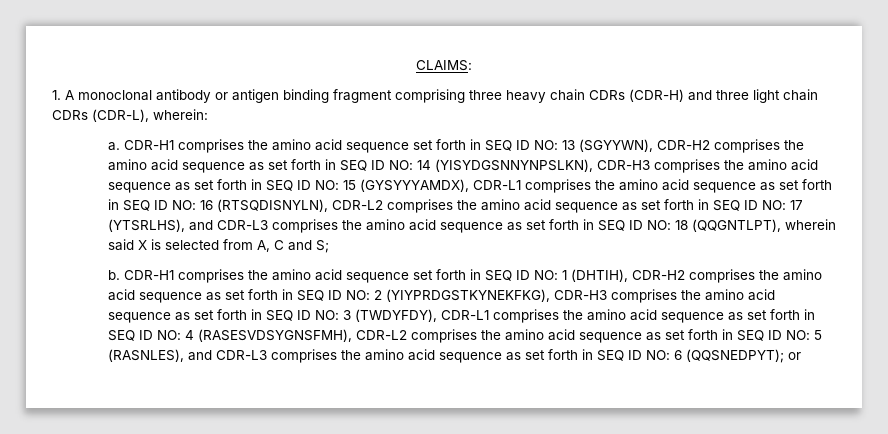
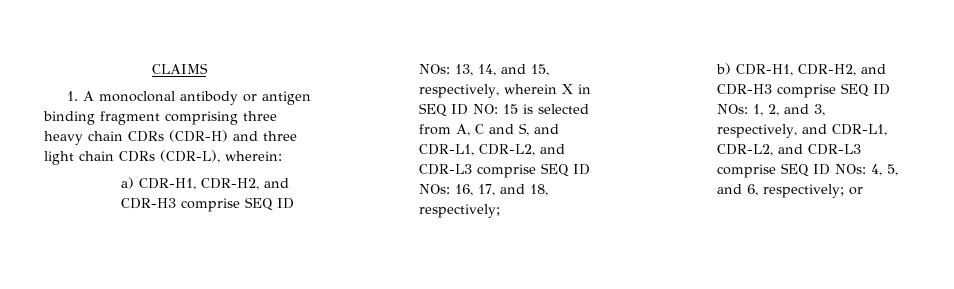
- CLAIMS:
+ CLAIMS
- a. CDR-H1 comprises the amino acid sequence set forth in SEQ ID NO: 13 (SGYYWN), CDR-H2 comprises the amino acid sequence as set forth in SEQ ID NO: 14 (YISYDGSNNYNPSLKN), CDR-H3 comprises the amino acid sequence as set forth in SEQ ID NO: 15 (GYSYYYAMDX), CDR-L1 comprises the amino acid sequence as set forth in SEQ ID NO: 16 (RTSQDISNYLN), CDR-L2 comprises the amino acid sequence as set forth in SEQ ID NO: 17 (YTSRLHS), and CDR-L3 comprises the amino acid sequence as set forth in SEQ ID NO: 18 (QQGNTLPT), wherein said X is selected from A, C and S;
- b. CDR-H1 comprises the amino acid sequence set forth in SEQ ID NO: 1 (DHTIH), CDR-H2 comprises the amino acid sequence as set forth in SEQ ID NO: 2 (YIYPRDGSTKYNEKFKG), CDR-H3 comprises the amino acid sequence as set forth in SEQ ID NO: 3 (TWDYFDY), CDR-L1 comprises the amino acid sequence as set forth in SEQ ID NO: 4 (RASESVDSYGNSFMH), CDR-L2 comprises the amino acid sequence as set forth in SEQ ID NO: 5 (RASNLES), and CDR-L3 comprises the amino acid sequence as set forth in SEQ ID NO: 6 (QQSNEDPYT); or
+ a) CDR-H1, CDR-H2, and CDR-H3 comprise SEQ ID NOs: 13, 14, and 15, respectively, wherein X in SEQ ID NO: 15 is selected from A, C and S, and CDR-L1, CDR-L2, and CDR-L3 comprise SEQ ID NOs: 16, 17, and 18, respectively;
+ b) CDR-H1, CDR-H2, and CDR-H3 comprise SEQ ID NOs: 1, 2, and 3, respectively, and CDR-L1, CDR-L2, and CDR-L3 comprise SEQ ID NOs: 4, 5, and 6, respectively; or

